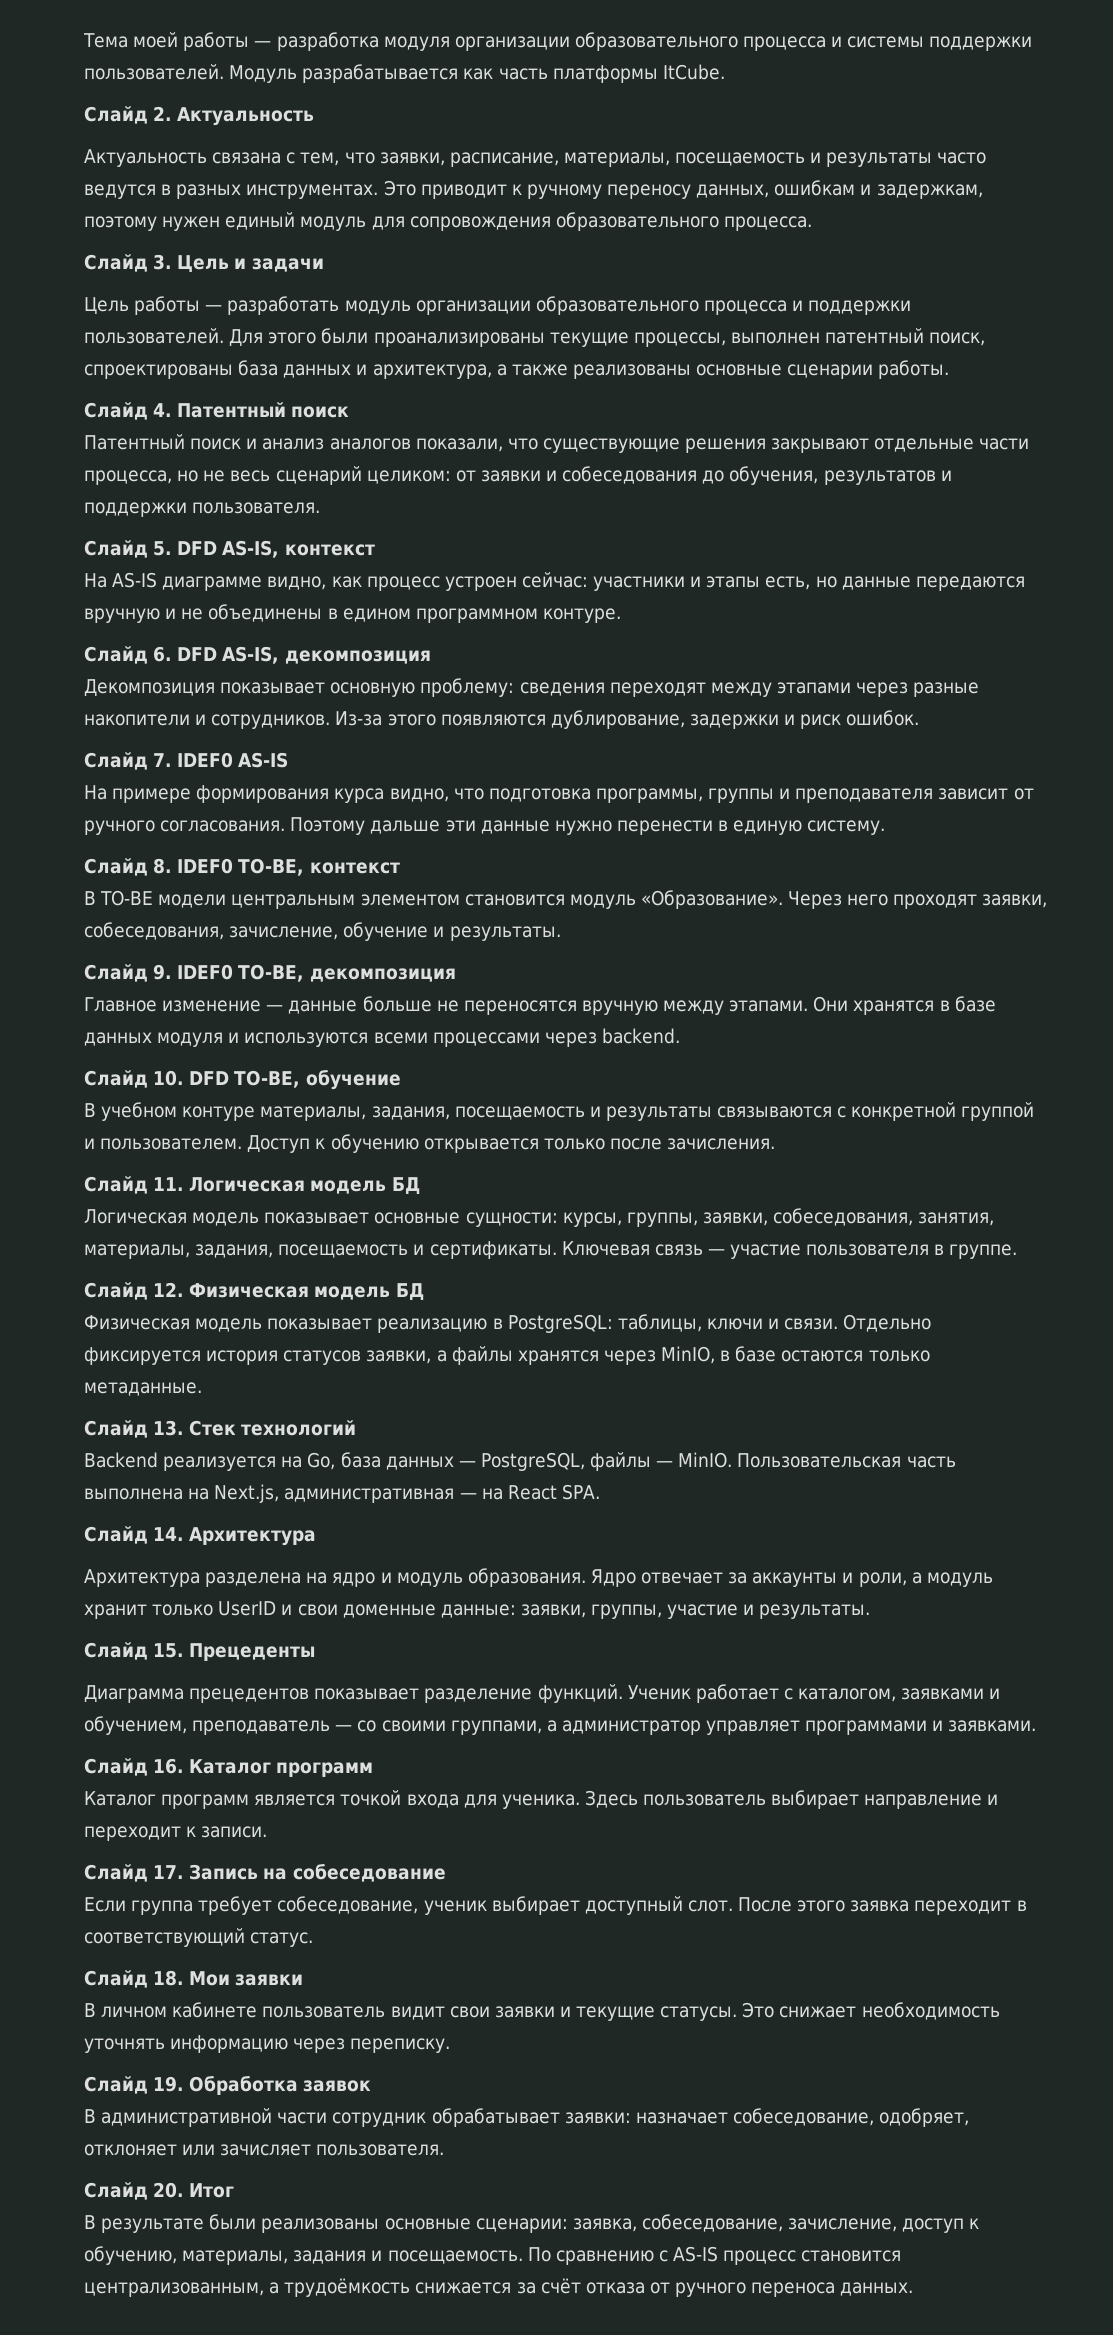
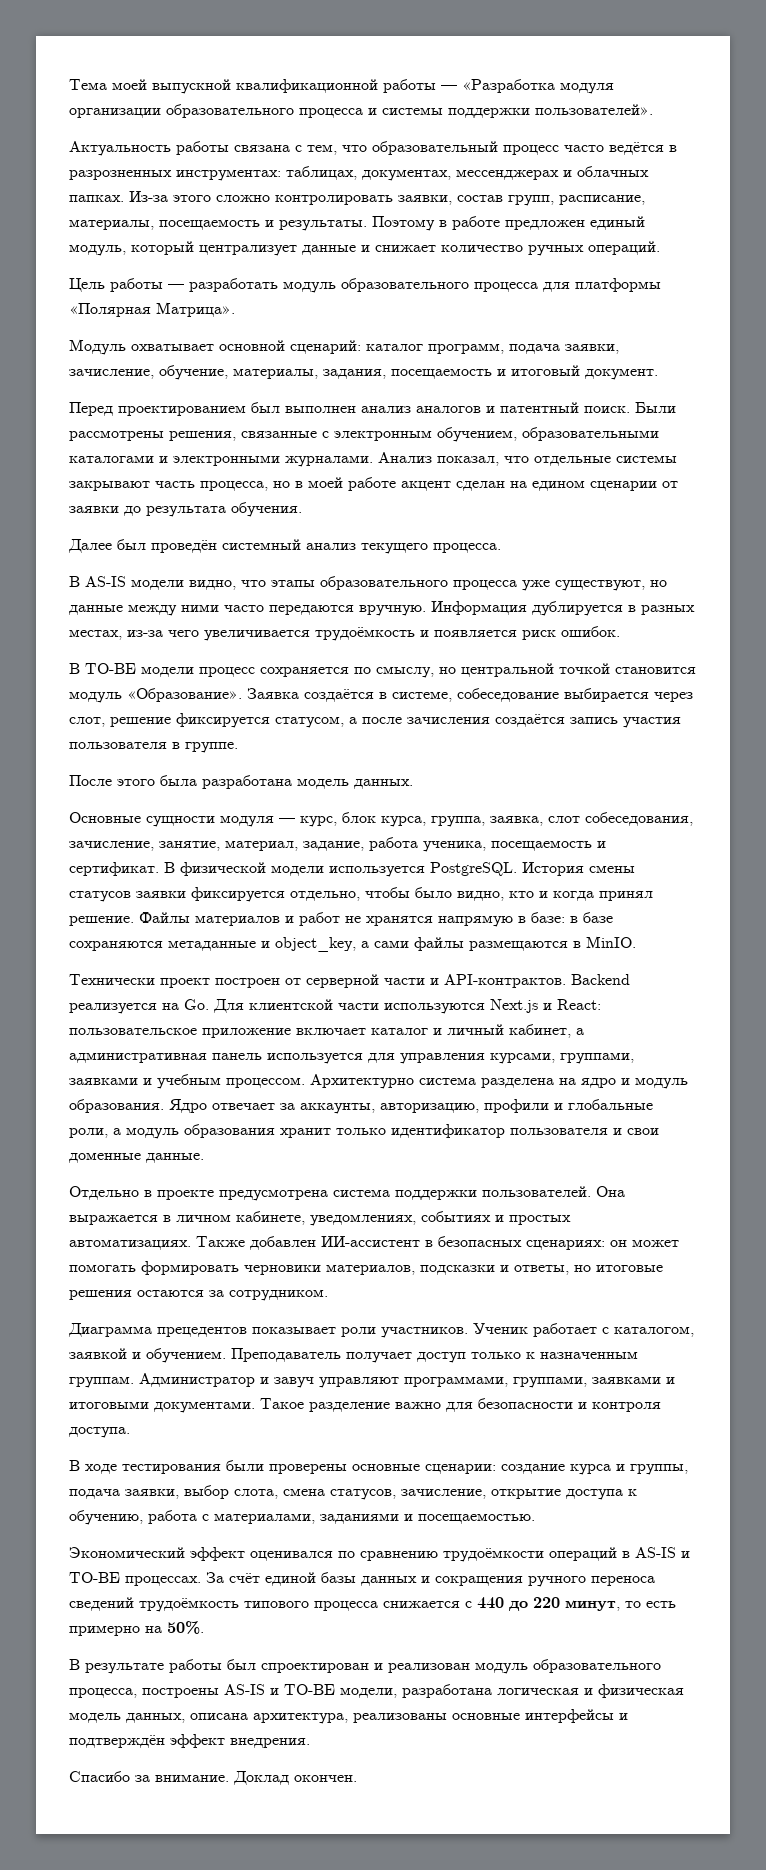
- Тема моей работы — разработка модуля организации образовательного процесса и системы поддержки пользователей. Модуль разрабатывается как часть платформы ItCube.
- Слайд 2. Актуальность
- Актуальность связана с тем, что заявки, расписание, материалы, посещаемость и результаты часто ведутся в разных инструментах. Это приводит к ручному переносу данных, ошибкам и задержкам, поэтому нужен единый модуль для сопровождения образовательного процесса.
- Слайд 3. Цель и задачи
+ Тема моей выпускной квалификационной работы — «Разработка модуля организации образовательного процесса и системы поддержки пользователей».
+ Актуальность работы связана с тем, что образовательный процесс часто ведётся в разрозненных инструментах: таблицах, документах, мессенджерах и облачных папках. Из-за этого сложно контролировать заявки, состав групп, расписание, материалы, посещаемость и результаты. Поэтому в работе предложен единый модуль, который централизует данные и снижает количество ручных операций.
- Цель работы — разработать модуль организации образовательного процесса и поддержки пользователей. Для этого были проанализированы текущие процессы, выполнен патентный поиск, спроектированы база данных и архитектура, а также реализованы основные сценарии работы.
- Слайд 4. Патентный поиск
- Патентный поиск и анализ аналогов показали, что существующие решения закрывают отдельные части процесса, но не весь сценарий целиком: от заявки и собеседования до обучения, результатов и поддержки пользователя.
- Слайд 5. DFD AS-IS, контекст
- На AS-IS диаграмме видно, как процесс устроен сейчас: участники и этапы есть, но данные передаются вручную и не объединены в едином программном контуре.
- Слайд 6. DFD AS-IS, декомпозиция
- Декомпозиция показывает основную проблему: сведения переходят между этапами через разные накопители и сотрудников. Из-за этого появляются дублирование, задержки и риск ошибок.
- Слайд 7. IDEF0 AS-IS
- На примере формирования курса видно, что подготовка программы, группы и преподавателя зависит от ручного согласования. Поэтому дальше эти данные нужно перенести в единую систему.
- Слайд 8. IDEF0 TO-BE, контекст
- В TO-BE модели центральным элементом становится модуль «Образование». Через него проходят заявки, собеседования, зачисление, обучение и результаты.
- Слайд 9. IDEF0 TO-BE, декомпозиция
- Главное изменение — данные больше не переносятся вручную между этапами. Они хранятся в базе данных модуля и используются всеми процессами через backend.
- Слайд 10. DFD TO-BE, обучение
- В учебном контуре материалы, задания, посещаемость и результаты связываются с конкретной группой и пользователем. Доступ к обучению открывается только после зачисления.
- Слайд 11. Логическая модель БД
- Логическая модель показывает основные сущности: курсы, группы, заявки, собеседования, занятия, материалы, задания, посещаемость и сертификаты. Ключевая связь — участие пользователя в группе.
- Слайд 12. Физическая модель БД
- Физическая модель показывает реализацию в PostgreSQL: таблицы, ключи и связи. Отдельно фиксируется история статусов заявки, а файлы хранятся через MinIO, в базе остаются только метаданные.
- Слайд 13. Стек технологий
- Backend реализуется на Go, база данных — PostgreSQL, файлы — MinIO. Пользовательская часть выполнена на Next.js, административная — на React SPA.
- Слайд 14. Архитектура
- Архитектура разделена на ядро и модуль образования.
+ Цель работы — разработать модуль образовательного процесса для платформы «Полярная Матрица».
+ Модуль охватывает основной сценарий: каталог программ, подача заявки, зачисление, обучение, материалы, задания, посещаемость и итоговый документ.
+ Перед проектированием был выполнен анализ аналогов и патентный поиск. Были рассмотрены решения, связанные с электронным обучением, образовательными каталогами и электронными журналами. Анализ показал, что отдельные системы закрывают часть процесса, но в моей работе акцент сделан на едином сценарии от заявки до результата обучения.
+ Далее был проведён системный анализ текущего процесса.
+ В AS-IS модели видно, что этапы образовательного процесса уже существуют, но данные между ними часто передаются вручную. Информация дублируется в разных местах, из-за чего увеличивается трудоёмкость и появляется риск ошибок.
+ В TO-BE модели процесс сохраняется по смыслу, но центральной точкой становится модуль «Образование». Заявка создаётся в системе, собеседование выбирается через слот, решение фиксируется статусом, а после зачисления создаётся запись участия пользователя в группе.
+ После этого была разработана модель данных.
+ Основные сущности модуля — курс, блок курса, группа, заявка, слот собеседования, зачисление, занятие, материал, задание, работа ученика, посещаемость и сертификат. В физической модели используется PostgreSQL. История смены статусов заявки фиксируется отдельно, чтобы было видно, кто и когда принял решение. Файлы материалов и работ не хранятся напрямую в базе: в базе сохраняются метаданные и object_key, а сами файлы размещаются в MinIO.
+ Технически проект построен от серверной части и API-контрактов. Backend реализуется на Go. Для клиентской части используются Next.js и React: пользовательское приложение включает каталог и личный кабинет, а административная панель используется для управления курсами, группами, заявками и учебным процессом. Архитектурно система разделена на ядро и модуль образования.
- Ядро отвечает за аккаунты и роли, а модуль хранит только UserID и свои доменные данные: заявки, группы, участие и результаты.
- Слайд 15. Прецеденты
+ Ядро отвечает за аккаунты, авторизацию, профили и глобальные роли, а модуль образования хранит только идентификатор пользователя и свои доменные данные.
+ Отдельно в проекте предусмотрена система поддержки пользователей. Она выражается в личном кабинете, уведомлениях, событиях и простых автоматизациях. Также добавлен ИИ-ассистент в безопасных сценариях: он может помогать формировать черновики материалов, подсказки и ответы, но итоговые решения остаются за сотрудником.
- Диаграмма прецедентов показывает разделение функций.
+ Диаграмма прецедентов показывает роли участников.
- Ученик работает с каталогом, заявками и обучением, преподаватель — со своими группами, а администратор управляет программами и заявками.
- Слайд 16. Каталог программ
- Каталог программ является точкой входа для ученика. Здесь пользователь выбирает направление и переходит к записи.
- Слайд 17. Запись на собеседование
- Если группа требует собеседование, ученик выбирает доступный слот. После этого заявка переходит в соответствующий статус.
- Слайд 18. Мои заявки
- В личном кабинете пользователь видит свои заявки и текущие статусы. Это снижает необходимость уточнять информацию через переписку.
- Слайд 19. Обработка заявок
- В административной части сотрудник обрабатывает заявки: назначает собеседование, одобряет, отклоняет или зачисляет пользователя.
- Слайд 20. Итог
- В результате были реализованы основные сценарии: заявка, собеседование, зачисление, доступ к обучению, материалы, задания и посещаемость. По сравнению с AS-IS процесс становится централизованным, а трудоёмкость снижается за счёт отказа от ручного переноса данных.
+ Ученик работает с каталогом, заявкой и обучением. Преподаватель получает доступ только к назначенным группам. Администратор и завуч управляют программами, группами, заявками и итоговыми документами. Такое разделение важно для безопасности и контроля доступа.
+ В ходе тестирования были проверены основные сценарии: создание курса и группы, подача заявки, выбор слота, смена статусов, зачисление, открытие доступа к обучению, работа с материалами, заданиями и посещаемостью.
+ Экономический эффект оценивался по сравнению трудоёмкости операций в AS-IS и TO-BE процессах. За счёт единой базы данных и сокращения ручного переноса сведений трудоёмкость типового процесса снижается с 440 до 220 минут, то есть примерно на 50%.
+ В результате работы был спроектирован и реализован модуль образовательного процесса, построены AS-IS и TO-BE модели, разработана логическая и физическая модель данных, описана архитектура, реализованы основные интерфейсы и подтверждён эффект внедрения.
+ Спасибо за внимание. Доклад окончен.

